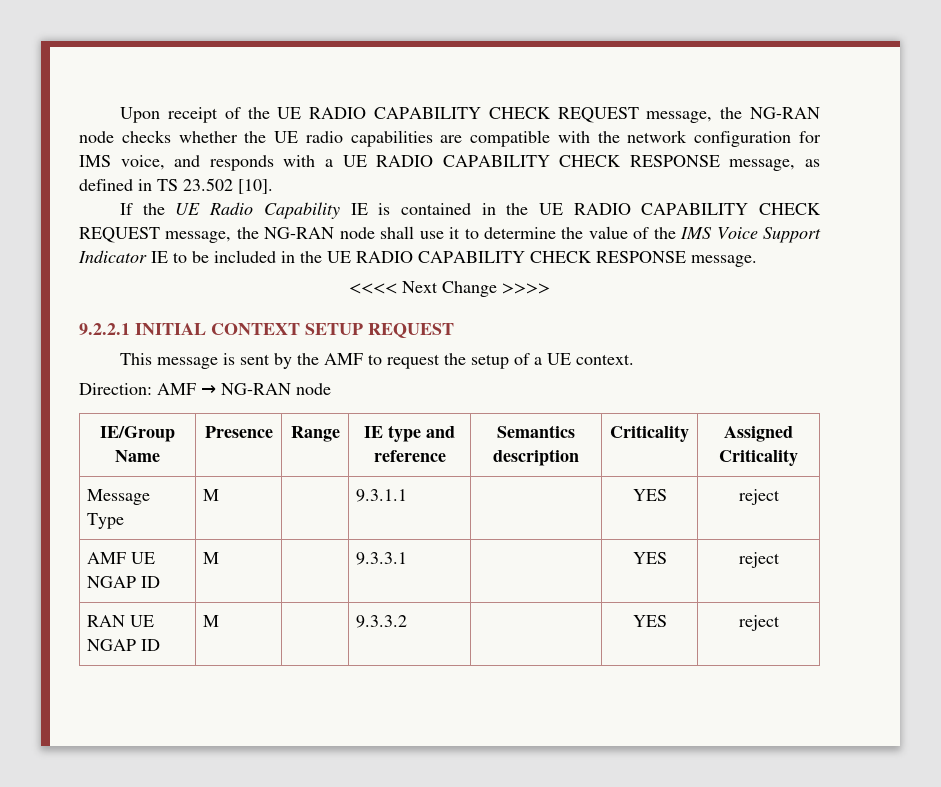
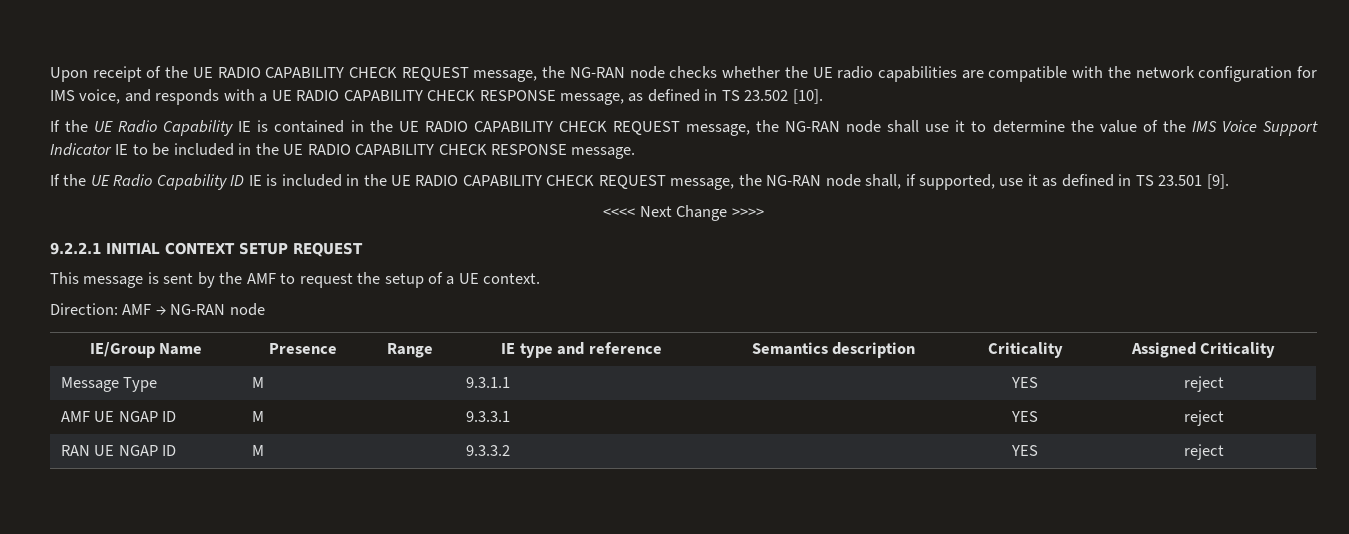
+ If the UE Radio Capability ID IE is included in the UE RADIO CAPABILITY CHECK REQUEST message, the NG-RAN node shall, if supported, use it as defined in TS 23.501 [9].

